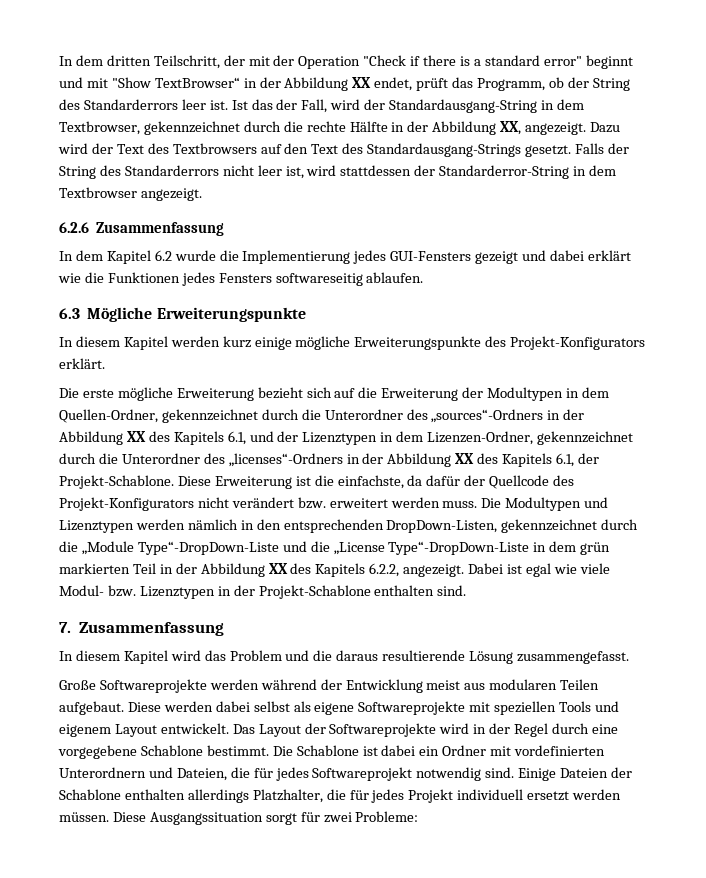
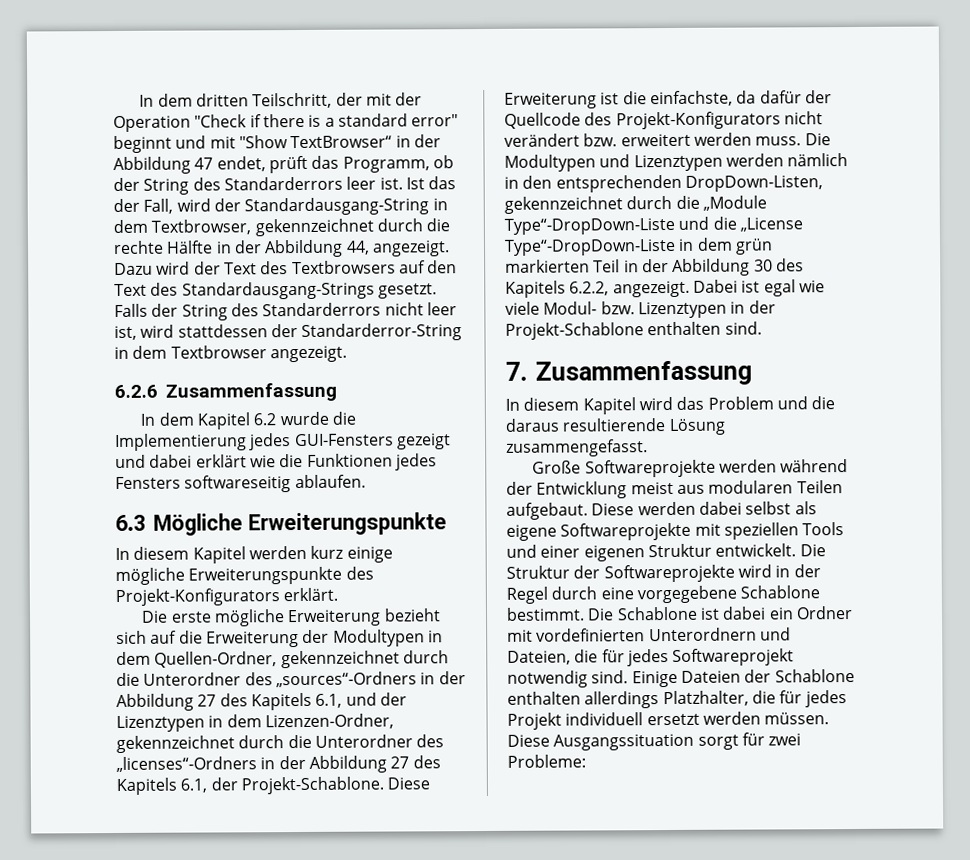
- In dem dritten Teilschritt, der mit der Operation "Check if there is a standard error" beginnt und mit "Show TextBrowser“ in der Abbildung XX endet, prüft das Programm, ob der String des Standarderrors leer ist.
+ In dem dritten Teilschritt, der mit der Operation "Check if there is a standard error" beginnt und mit "Show TextBrowser“ in der Abbildung 47 endet, prüft das Programm, ob der String des Standarderrors leer ist.
- Ist das der Fall, wird der Standardausgang-String in dem Textbrowser, gekennzeichnet durch die rechte Hälfte in der Abbildung XX, angezeigt.
+ Ist das der Fall, wird der Standardausgang-String in dem Textbrowser, gekennzeichnet durch die rechte Hälfte in der Abbildung 44, angezeigt.
- Die erste mögliche Erweiterung bezieht sich auf die Erweiterung der Modultypen in dem Quellen-Ordner, gekennzeichnet durch die Unterordner des „sources“-Ordners in der Abbildung XX des Kapitels 6.1, und der Lizenztypen in dem Lizenzen-Ordner, gekennzeichnet durch die Unterordner des „licenses“-Ordners in der Abbildung XX des Kapitels 6.1, der Projekt-Schablone.
+ Die erste mögliche Erweiterung bezieht sich auf die Erweiterung der Modultypen in dem Quellen-Ordner, gekennzeichnet durch die Unterordner des „sources“-Ordners in der Abbildung 27 des Kapitels 6.1, und der Lizenztypen in dem Lizenzen-Ordner, gekennzeichnet durch die Unterordner des „licenses“-Ordners in der Abbildung 27 des Kapitels 6.1, der Projekt-Schablone.
- Die Modultypen und Lizenztypen werden nämlich in den entsprechenden DropDown-Listen, gekennzeichnet durch die „Module Type“-DropDown-Liste und die „License Type“-DropDown-Liste in dem grün markierten Teil in der Abbildung XX des Kapitels 6.2.2, angezeigt.
+ Die Modultypen und Lizenztypen werden nämlich in den entsprechenden DropDown-Listen, gekennzeichnet durch die „Module Type“-DropDown-Liste und die „License Type“-DropDown-Liste in dem grün markierten Teil in der Abbildung 30 des Kapitels 6.2.2, angezeigt.
- Diese werden dabei selbst als eigene Softwareprojekte mit speziellen Tools und eigenem Layout entwickelt. Das Layout der Softwareprojekte wird in der Regel durch eine vorgegebene Schablone bestimmt.
+ Diese werden dabei selbst als eigene Softwareprojekte mit speziellen Tools und einer eigenen Struktur entwickelt. Die Struktur der Softwareprojekte wird in der Regel durch eine vorgegebene Schablone bestimmt.

